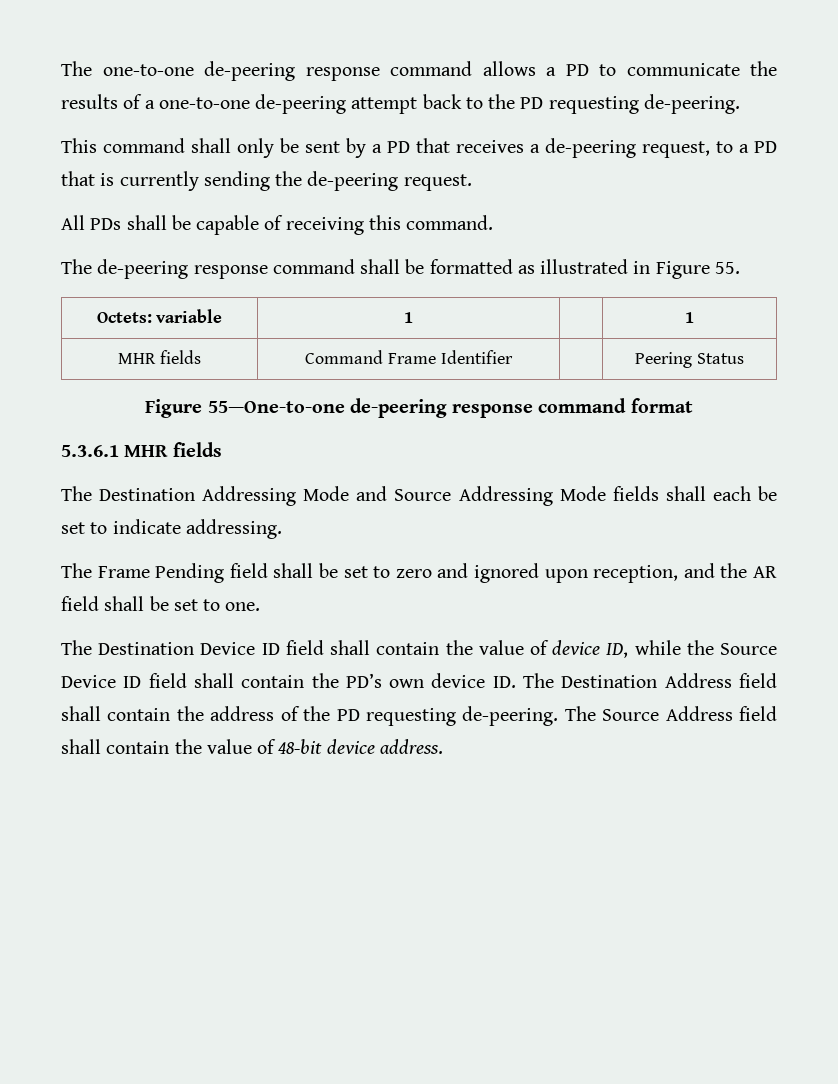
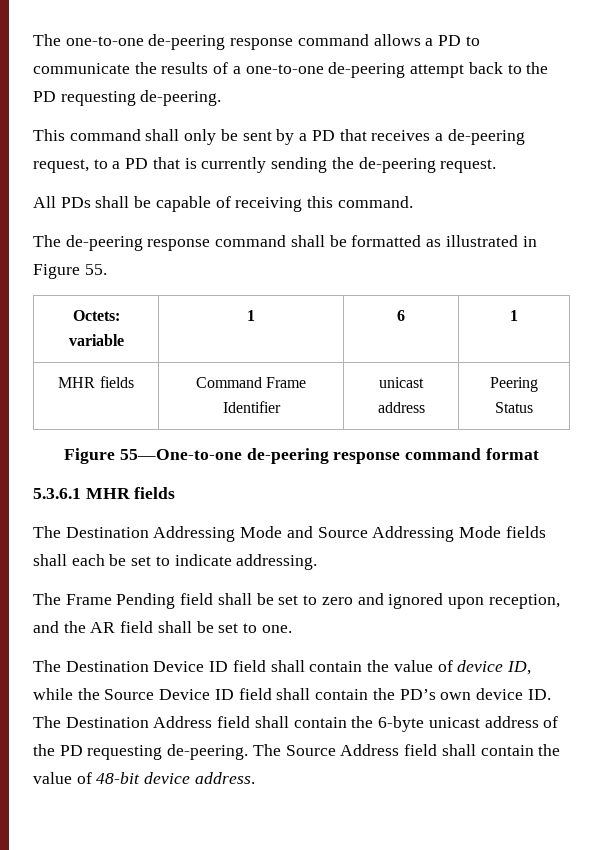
- Octets: variable | 1 | | 1
+ Octets: variable | 1 | 6 | 1
- MHR fields | Command Frame Identifier | | Peering Status
+ MHR fields | Command Frame Identifier | unicast address | Peering Status
- The Destination Device ID field shall contain the value of device ID, while the Source Device ID field shall contain the PD’s own device ID. The Destination Address field shall contain the address of the PD requesting de-peering.
+ The Destination Device ID field shall contain the value of device ID, while the Source Device ID field shall contain the PD’s own device ID. The Destination Address field shall contain the 6-byte unicast address of the PD requesting de-peering.

